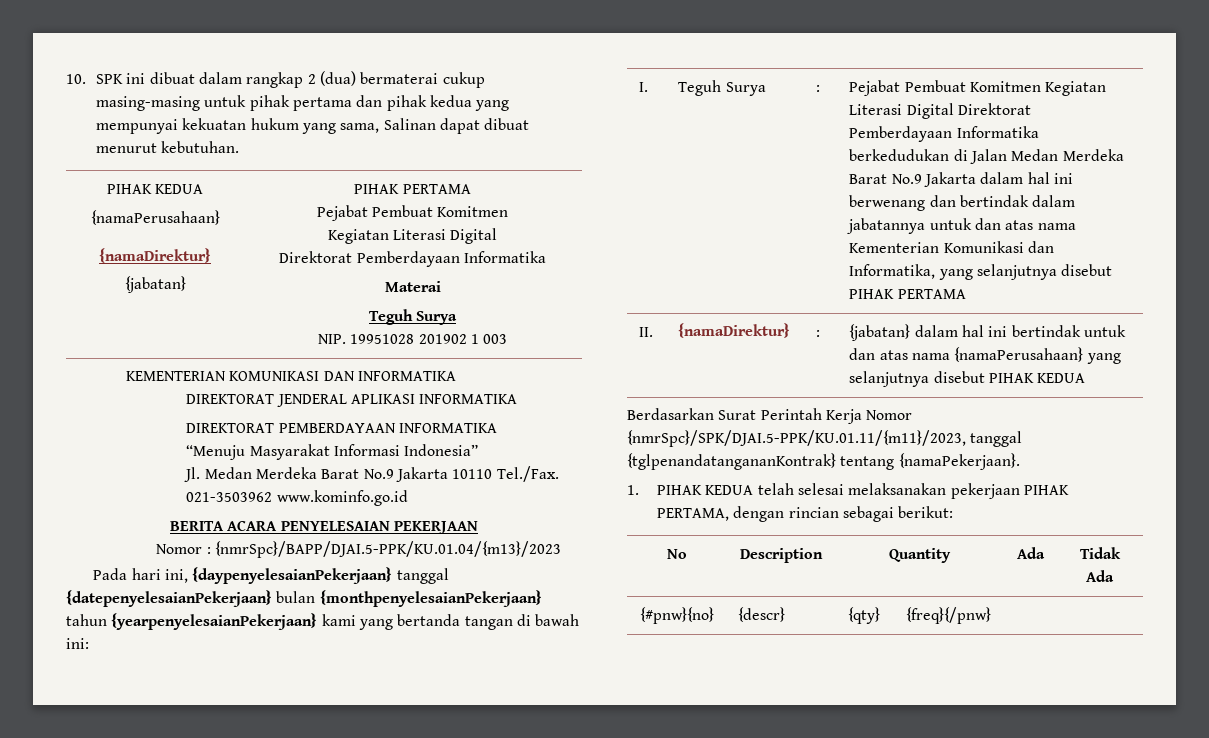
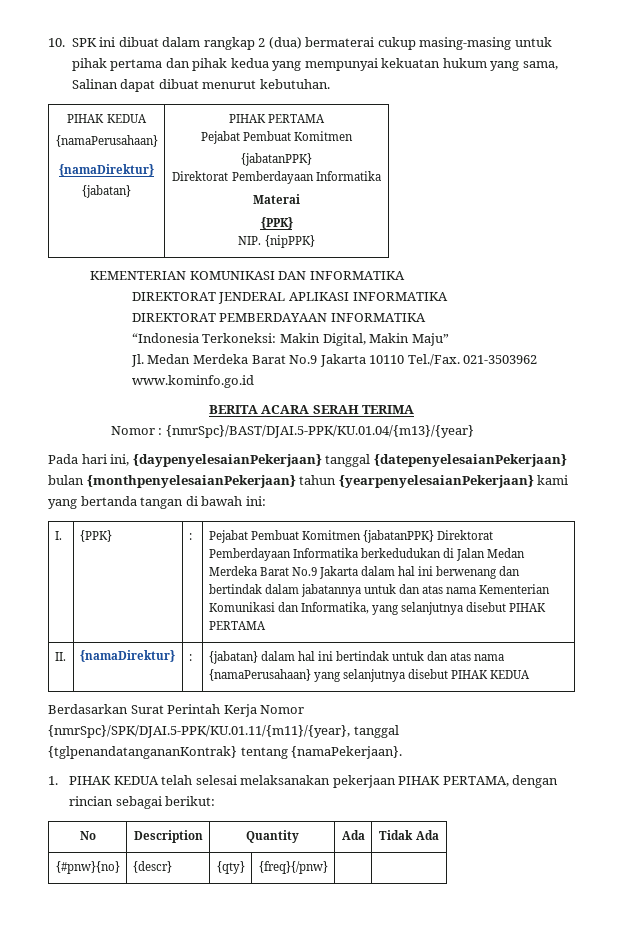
  10. SPK ini dibuat dalam rangkap 2 (dua) bermaterai cukup masing-masing untuk pihak pertama dan pihak kedua yang mempunyai kekuatan hukum yang sama, Salinan dapat dibuat menurut kebutuhan.
  PIHAK KEDUA
  {namaPerusahaan}
  {namaDirektur}
  {jabatan} | PIHAK PERTAMA
  Pejabat Pembuat Komitmen
- Kegiatan Literasi Digital
+ {jabatanPPK}
  Direktorat Pemberdayaan Informatika
  Materai
- Teguh Surya
- NIP. 19951028 201902 1 003
+ {PPK}
+ NIP. {nipPPK}
- “Menuju Masyarakat Informasi Indonesia”
+ “Indonesia Terkoneksi: Makin Digital, Makin Maju”
- BERITA ACARA PENYELESAIAN PEKERJAAN
+ BERITA ACARA SERAH TERIMA
- Nomor : {nmrSpc}/BAPP/DJAI.5-PPK/KU.01.04/{m13}/2023
+ Nomor : {nmrSpc}/BAST/DJAI.5-PPK/KU.01.04/{m13}/{year}
- I. | Teguh Surya
+ I. | {PPK}
- Pejabat Pembuat Komitmen Kegiatan Literasi Digital Direktorat Pemberdayaan Informatika berkedudukan di Jalan Medan Merdeka Barat No.9 Jakarta dalam hal ini berwenang dan bertindak dalam jabatannya untuk dan atas nama Kementerian Komunikasi dan Informatika, yang selanjutnya disebut PIHAK PERTAMA
+ Pejabat Pembuat Komitmen {jabatanPPK} Direktorat Pemberdayaan Informatika berkedudukan di Jalan Medan Merdeka Barat No.9 Jakarta dalam hal ini berwenang dan bertindak dalam jabatannya untuk dan atas nama Kementerian Komunikasi dan Informatika, yang selanjutnya disebut PIHAK PERTAMA
- Berdasarkan Surat Perintah Kerja Nomor {nmrSpc}/SPK/DJAI.5-PPK/KU.01.11/{m11}/2023, tanggal {tglpenandatangananKontrak} tentang {namaPekerjaan}.
+ Berdasarkan Surat Perintah Kerja Nomor {nmrSpc}/SPK/DJAI.5-PPK/KU.01.11/{m11}/{year}, tanggal {tglpenandatangananKontrak} tentang {namaPekerjaan}.

